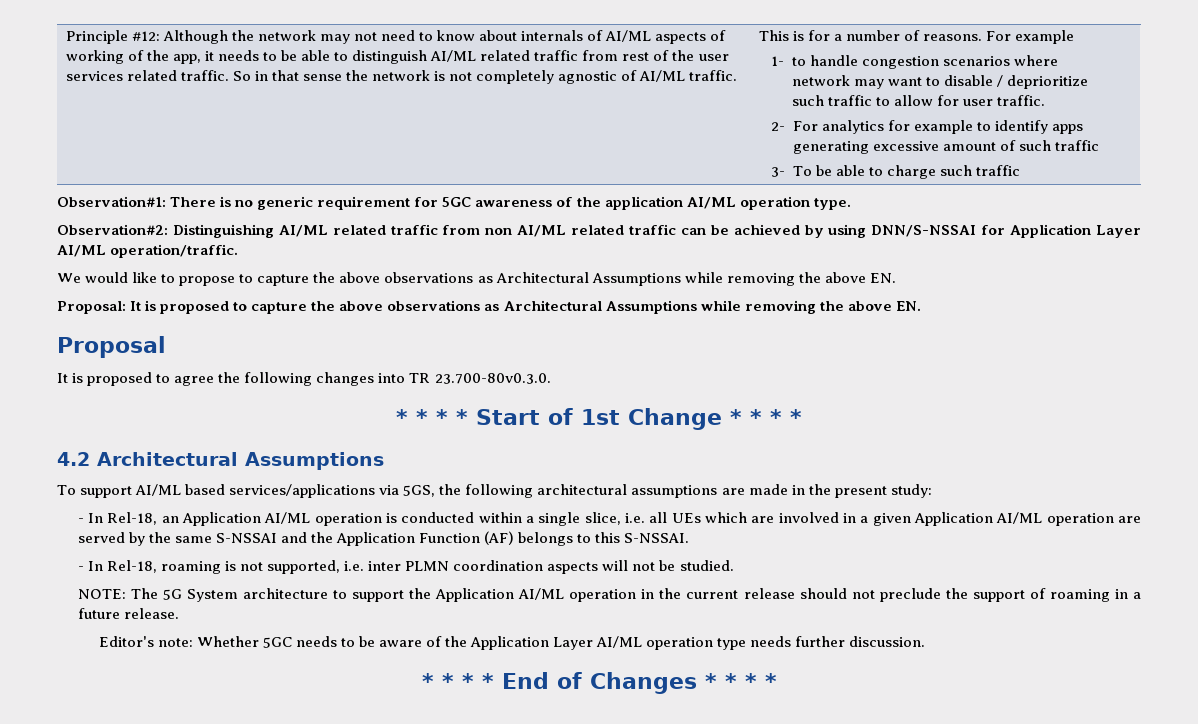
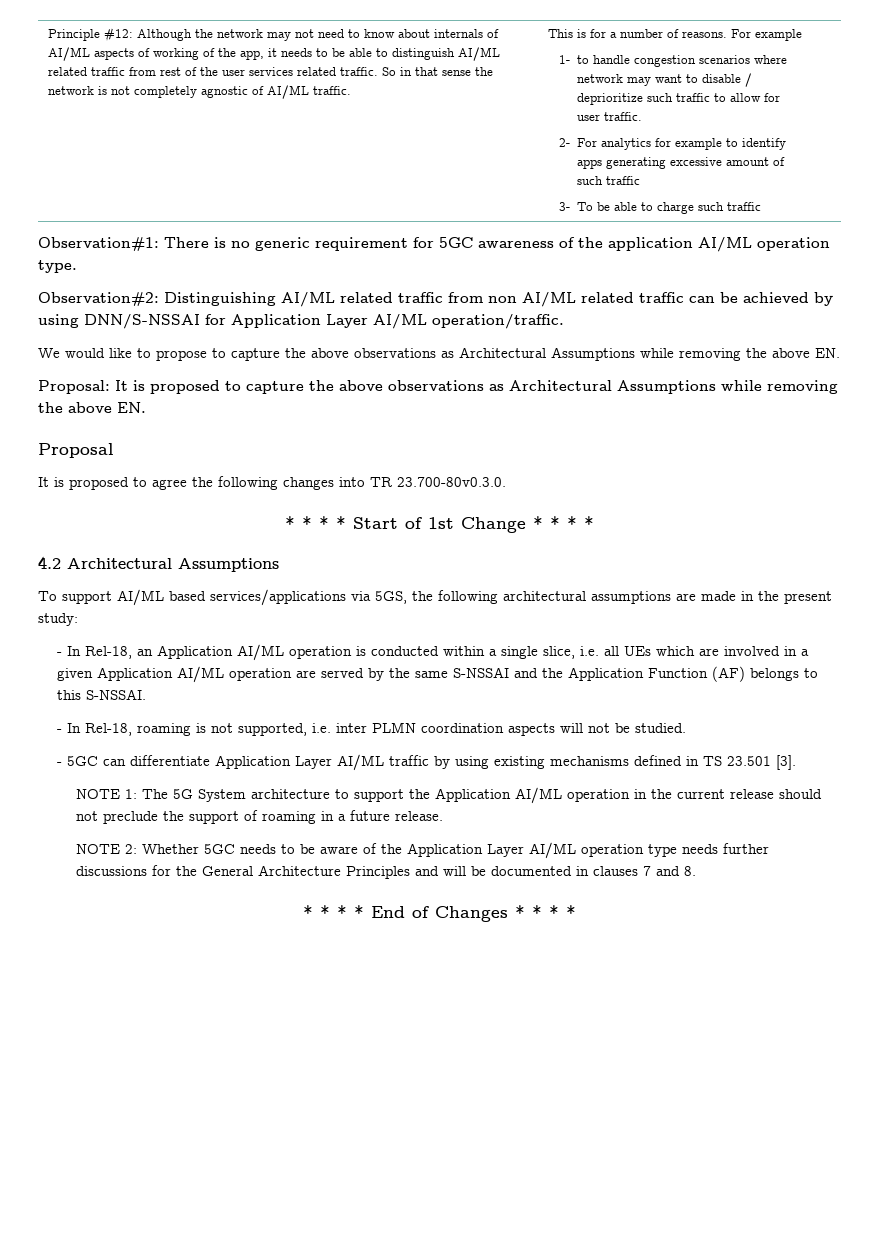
- NOTE: The 5G System architecture to support the Application AI/ML operation in the current release should not preclude the support of roaming in a future release.
+ - 5GC can differentiate Application Layer AI/ML traffic by using existing mechanisms defined in TS 23.501 [3].
+ NOTE 1: The 5G System architecture to support the Application AI/ML operation in the current release should not preclude the support of roaming in a future release.
- Editor's note: Whether 5GC needs to be aware of the Application Layer AI/ML operation type needs further discussion.
+ NOTE 2: Whether 5GC needs to be aware of the Application Layer AI/ML operation type needs further discussions for the General Architecture Principles and will be documented in clauses 7 and 8.

